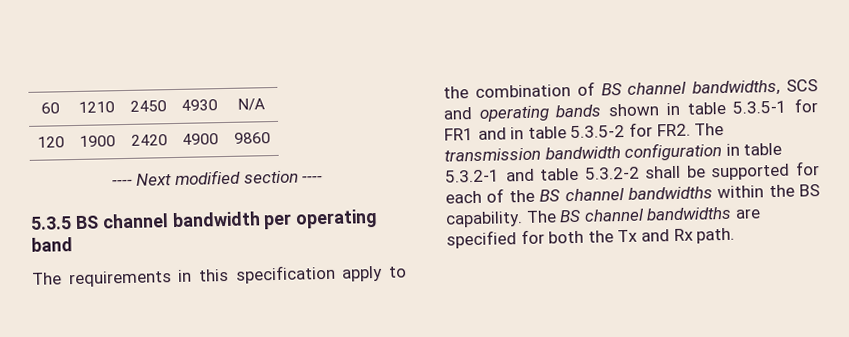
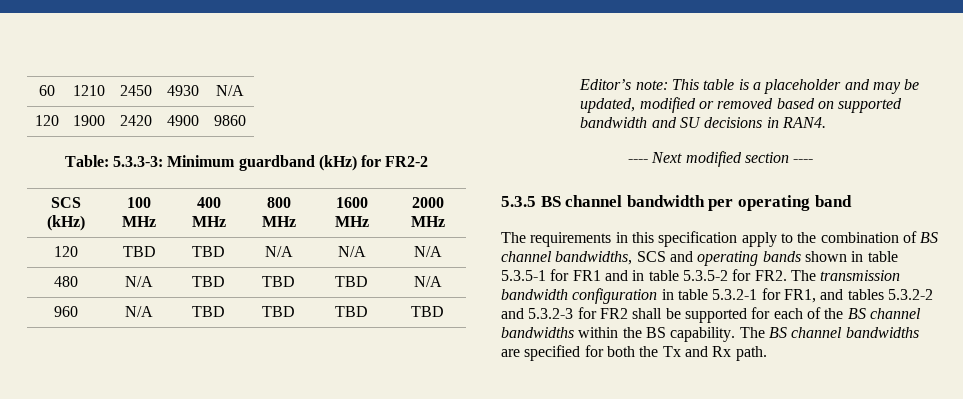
+ Table: 5.3.3-3: Minimum guardband (kHz) for FR2-2
+ SCS (kHz) | 100 MHz | 400 MHz | 800 MHz | 1600 MHz | 2000 MHz
+ 120 | TBD | TBD | N/A | N/A | N/A
+ 480 | N/A | TBD | TBD | TBD | N/A
+ 960 | N/A | TBD | TBD | TBD | TBD
+ Editor’s note: This table is a placeholder and may be updated, modified or removed based on supported bandwidth and SU decisions in RAN4.
- The requirements in this specification apply to the combination of BS channel bandwidths, SCS and operating bands shown in table 5.3.5-1 for FR1 and in table 5.3.5-2 for FR2. The transmission bandwidth configuration in table 5.3.2-1 and table 5.3.2-2 shall be supported for each of the BS channel bandwidths within the BS capability.
+ The requirements in this specification apply to the combination of BS channel bandwidths, SCS and operating bands shown in table 5.3.5-1 for FR1 and in table 5.3.5-2 for FR2. The transmission bandwidth configuration in table 5.3.2-1 for FR1, and tables 5.3.2-2 and 5.3.2-3 for FR2 shall be supported for each of the BS channel bandwidths within the BS capability.

